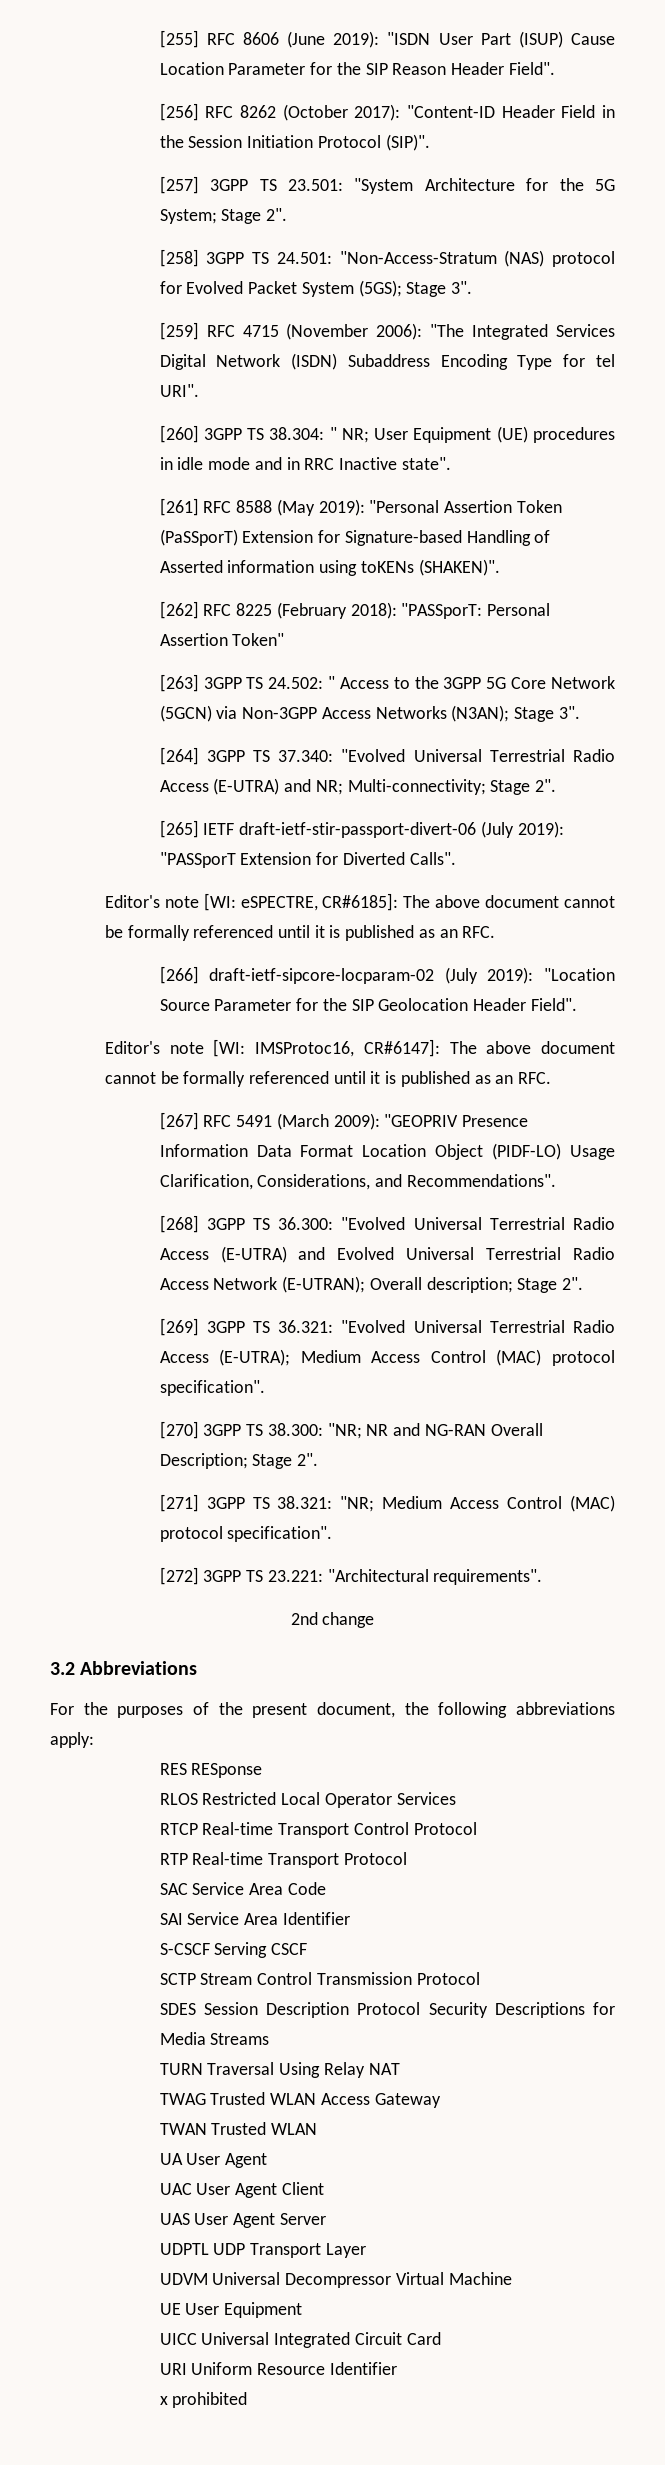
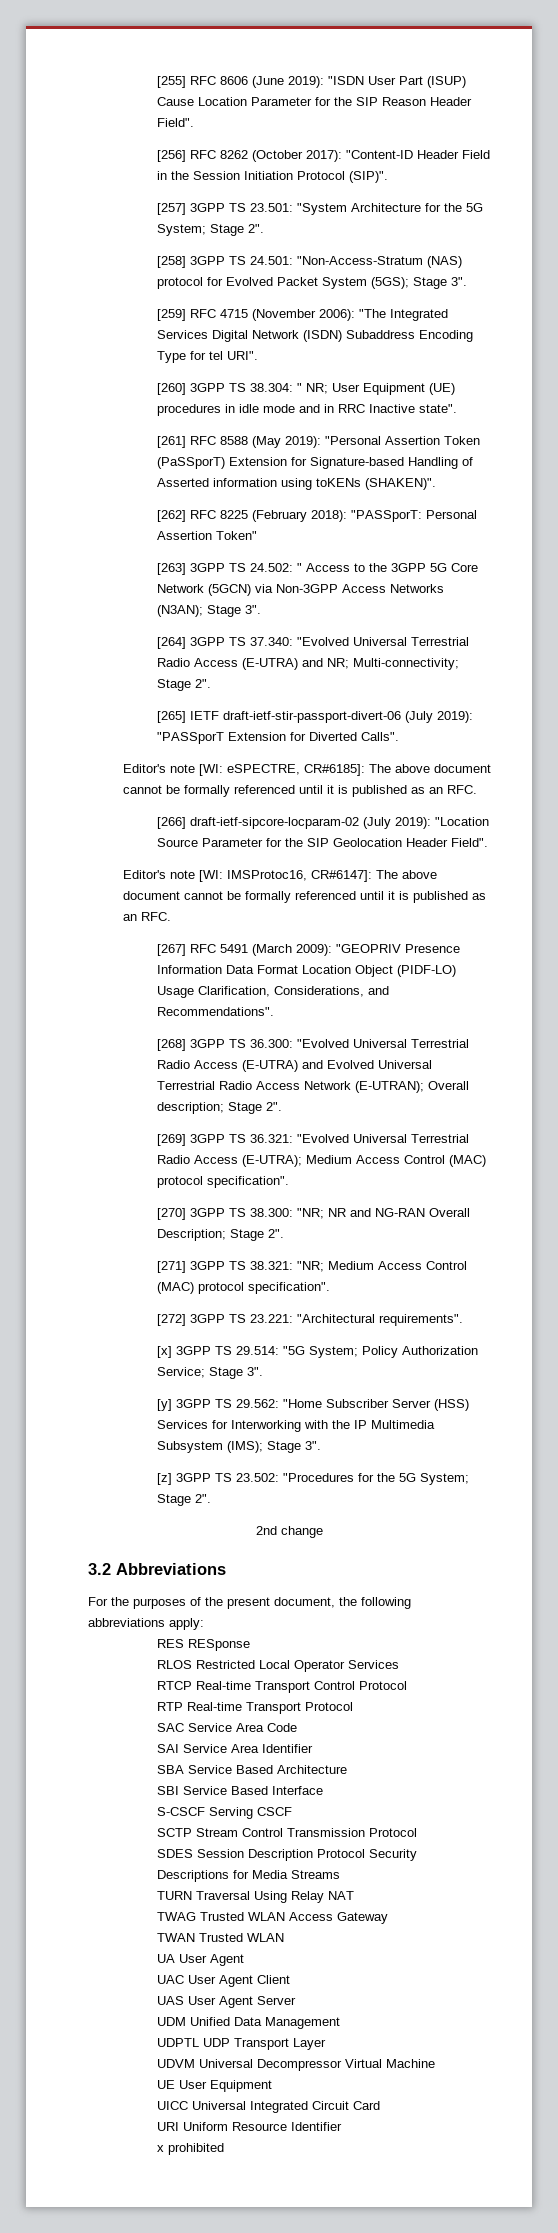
+ [x] 3GPP TS 29.514: "5G System; Policy Authorization Service; Stage 3".
+ [y] 3GPP TS 29.562: "Home Subscriber Server (HSS) Services for Interworking with the IP Multimedia Subsystem (IMS); Stage 3".
+ [z] 3GPP TS 23.502: "Procedures for the 5G System; Stage 2".
+ SBA Service Based Architecture
+ SBI Service Based Interface
+ UDM Unified Data Management

